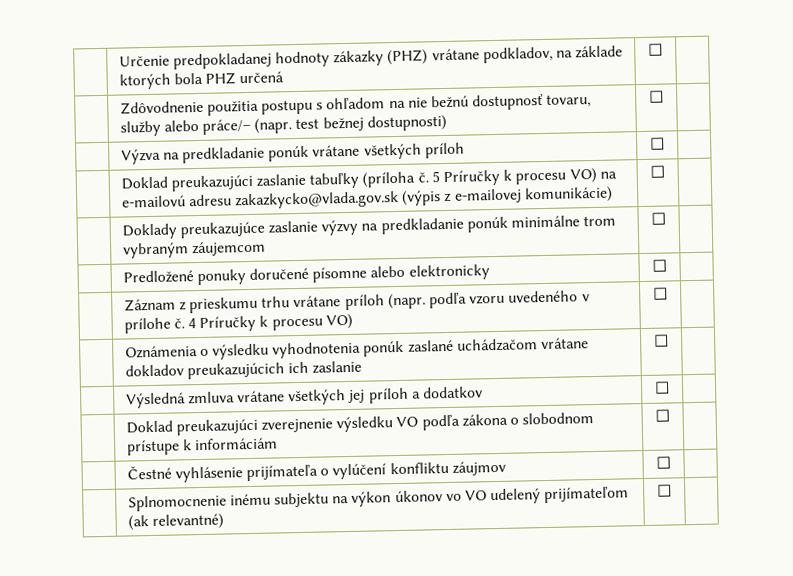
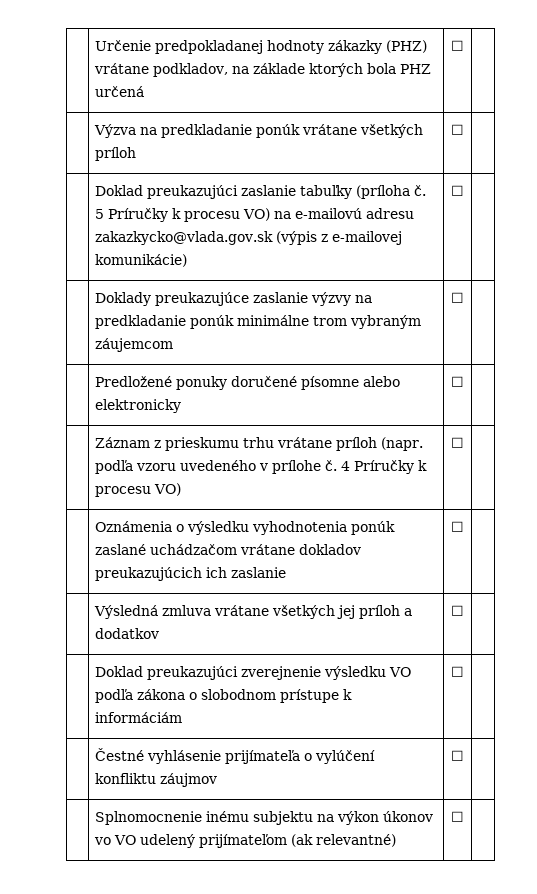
- | Zdôvodnenie použitia postupu s ohľadom na nie bežnú dostupnosť tovaru, služby alebo práce/– (napr. test bežnej dostupnosti) | ☐ |

